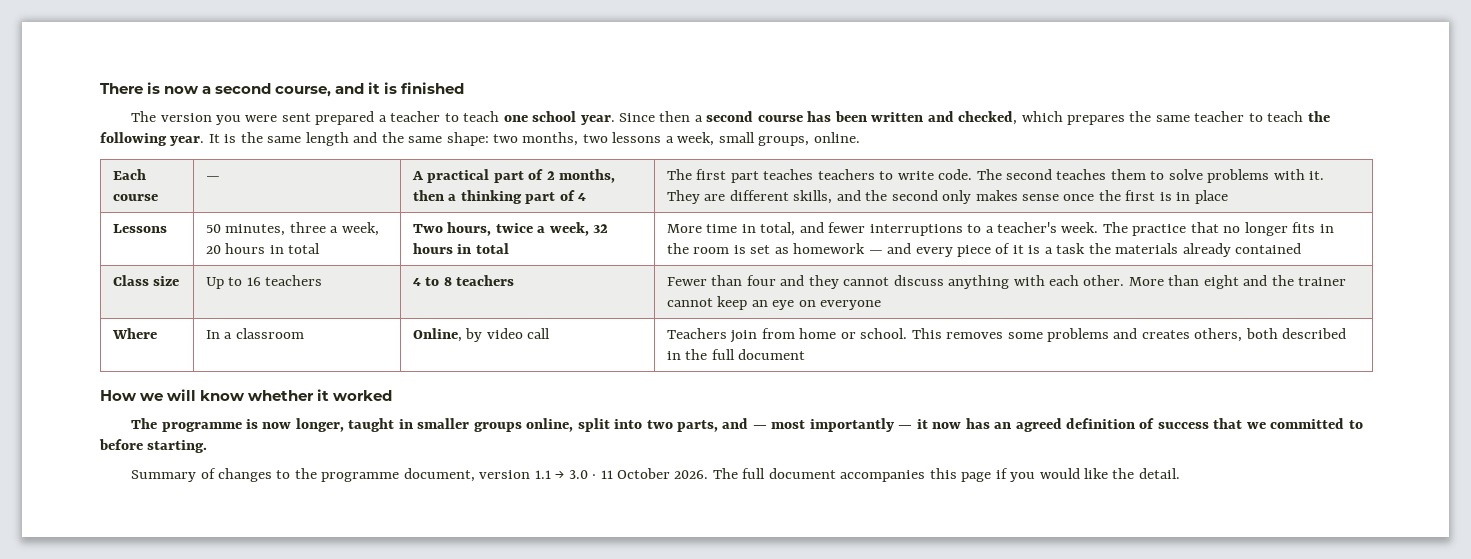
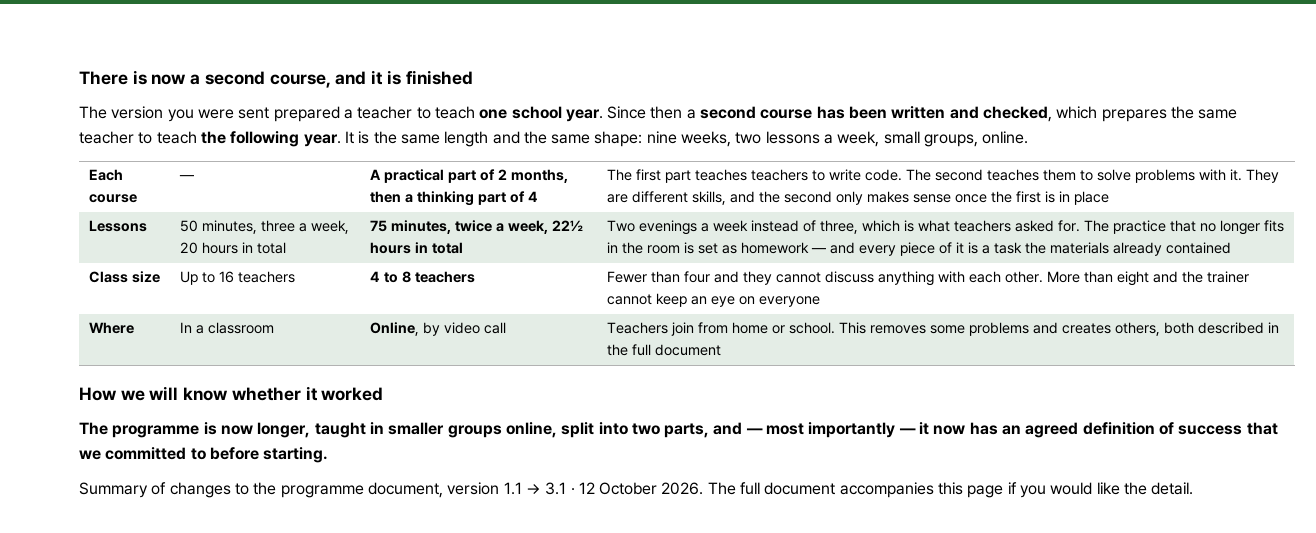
- It is the same length and the same shape: two months, two lessons a week, small groups, online.
+ It is the same length and the same shape: nine weeks, two lessons a week, small groups, online.
- Two hours, twice a week, 32 hours in total | More time in total, and fewer interruptions to a teacher's week.
+ 75 minutes, twice a week, 22½ hours in total | Two evenings a week instead of three, which is what teachers asked for.
- Summary of changes to the programme document, version 1.1 → 3.0 · 11 October 2026.
+ Summary of changes to the programme document, version 1.1 → 3.1 · 12 October 2026.

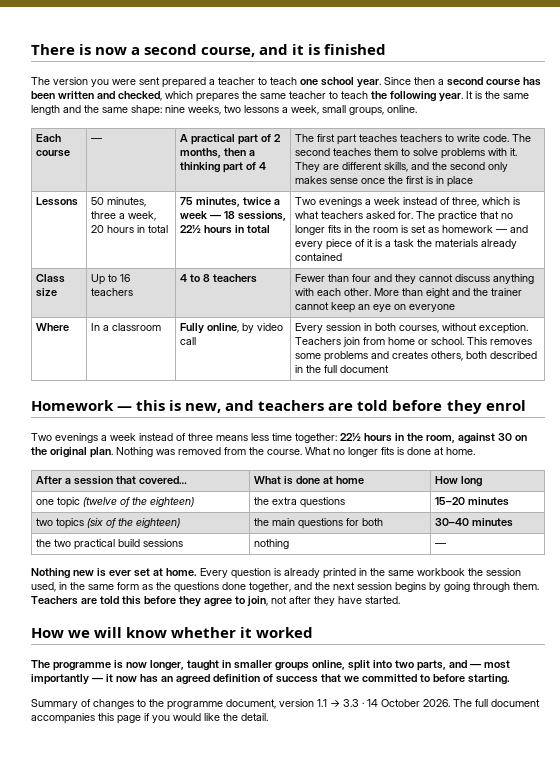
- 75 minutes, twice a week, 22½ hours in total
+ 75 minutes, twice a week — 18 sessions, 22½ hours in total
- Where | In a classroom | Online, by video call | Teachers join from home or school. This removes some problems and creates others, both described in the full document
+ Where | In a classroom | Fully online, by video call | Every session in both courses, without exception. Teachers join from home or school. This removes some problems and creates others, both described in the full document
+ Homework — this is new, and teachers are told before they enrol
+ Two evenings a week instead of three means less time together: 22½ hours in the room, against 30 on the original plan. Nothing was removed from the course. What no longer fits is done at home.
+ After a session that covered… | What is done at home | How long
+ one topic (twelve of the eighteen) | the extra questions | 15–20 minutes
+ two topics (six of the eighteen) | the main questions for both | 30–40 minutes
+ the two practical build sessions | nothing | —
+ Nothing new is ever set at home. Every question is already printed in the same workbook the session used, in the same form as the questions done together, and the next session begins by going through them. Teachers are told this before they agree to join, not after they have started.
- Summary of changes to the programme document, version 1.1 → 3.1 · 12 October 2026.
+ Summary of changes to the programme document, version 1.1 → 3.3 · 14 October 2026.

